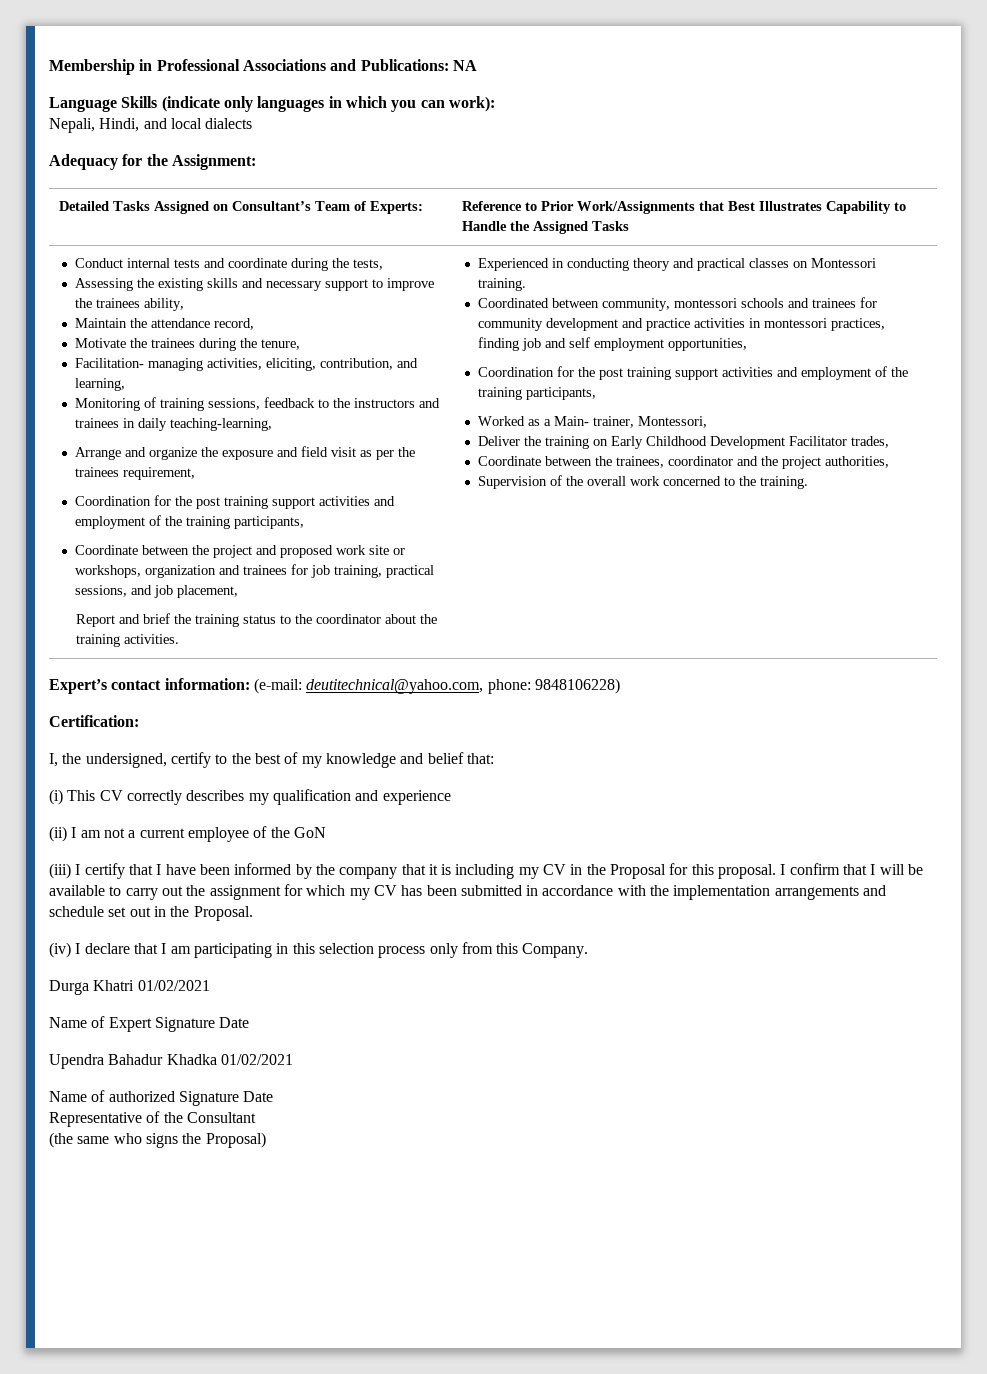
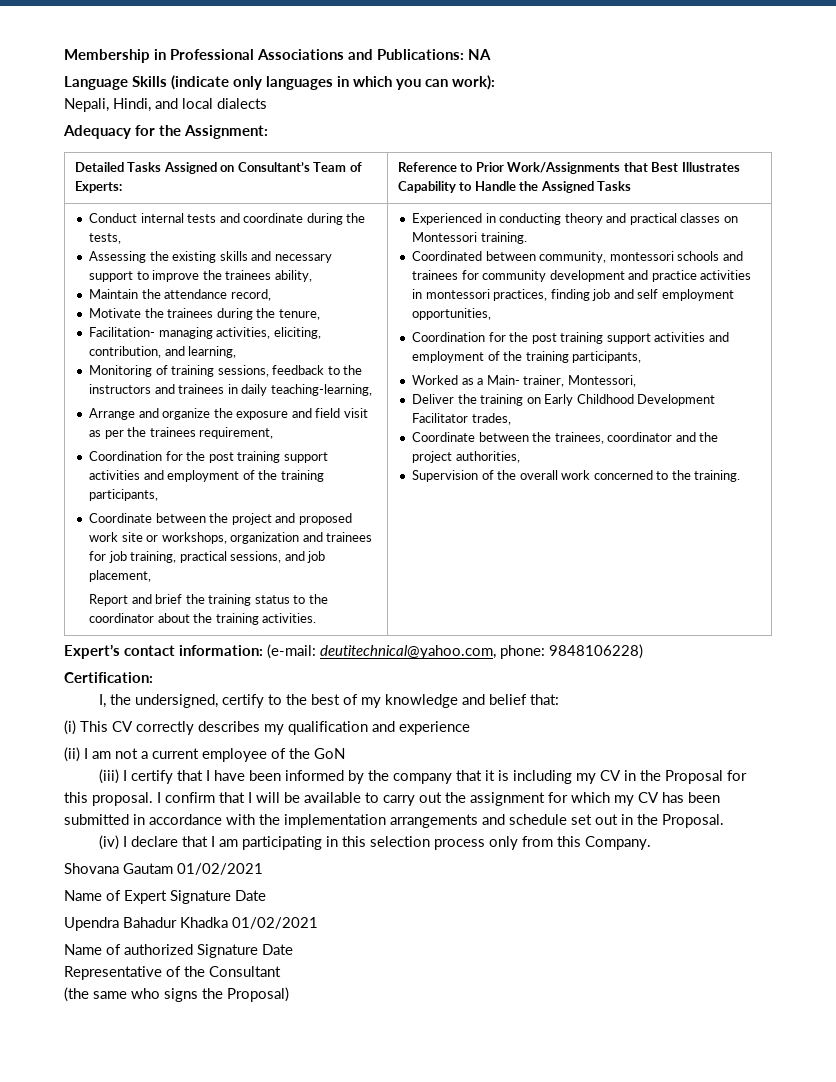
- Durga Khatri 01/02/2021
+ Shovana Gautam 01/02/2021

